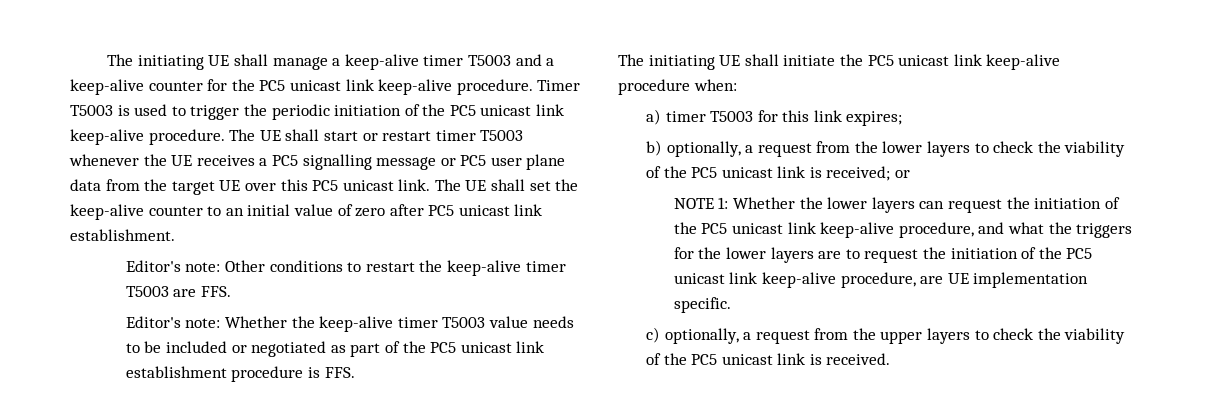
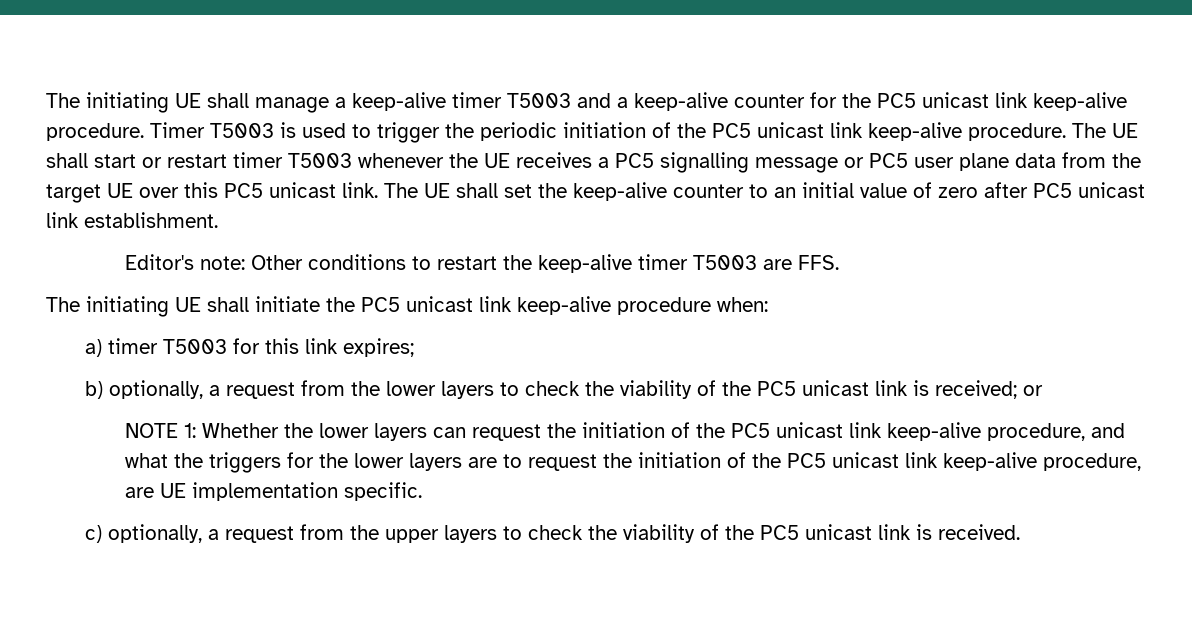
- Editor's note: Whether the keep-alive timer T5003 value needs to be included or negotiated as part of the PC5 unicast link establishment procedure is FFS.

